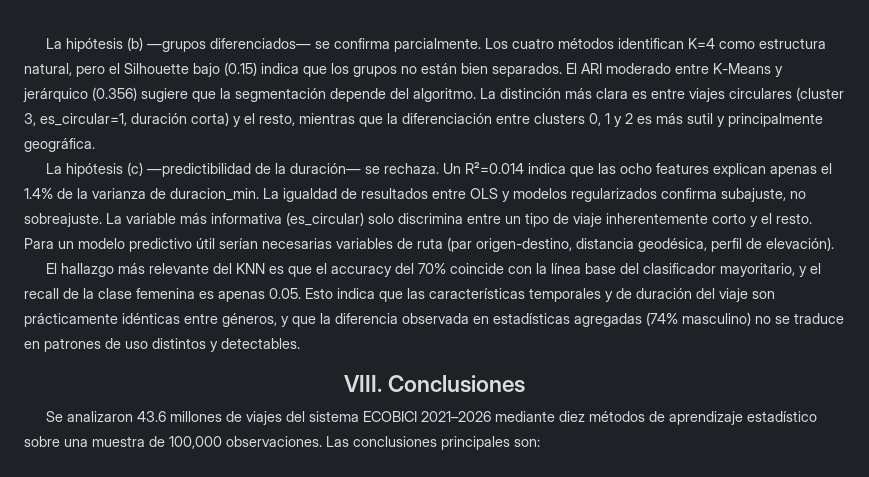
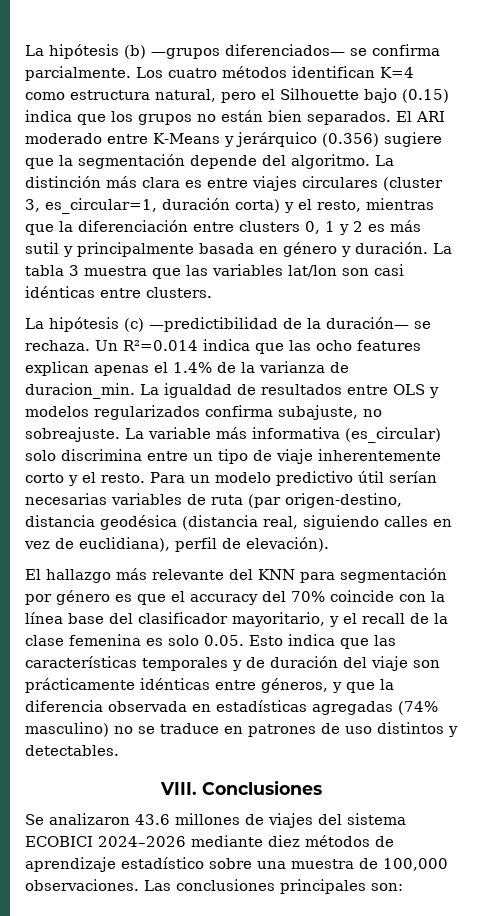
- La distinción más clara es entre viajes circulares (cluster 3, es_circular=1, duración corta) y el resto, mientras que la diferenciación entre clusters 0, 1 y 2 es más sutil y principalmente geográfica.
+ La distinción más clara es entre viajes circulares (cluster 3, es_circular=1, duración corta) y el resto, mientras que la diferenciación entre clusters 0, 1 y 2 es más sutil y principalmente basada en género y duración. La tabla 3 muestra que las variables lat/lon son casi idénticas entre clusters.
- Para un modelo predictivo útil serían necesarias variables de ruta (par origen-destino, distancia geodésica, perfil de elevación).
+ Para un modelo predictivo útil serían necesarias variables de ruta (par origen-destino, distancia geodésica (distancia real, siguiendo calles en vez de euclidiana), perfil de elevación).
- El hallazgo más relevante del KNN es que el accuracy del 70% coincide con la línea base del clasificador mayoritario, y el recall de la clase femenina es apenas 0.05. Esto indica que las características temporales y de duración del viaje son prácticamente idénticas entre géneros, y que la diferencia observada en estadísticas agregadas (74% masculino) no se traduce en patrones de uso distintos y detectables.
+ El hallazgo más relevante del KNN para segmentación por género es que el accuracy del 70% coincide con la línea base del clasificador mayoritario, y el recall de la clase femenina es solo 0.05. Esto indica que las características temporales y de duración del viaje son prácticamente idénticas entre géneros, y que la diferencia observada en estadísticas agregadas (74% masculino) no se traduce en patrones de uso distintos y detectables.
- Se analizaron 43.6 millones de viajes del sistema ECOBICI 2021–2026 mediante diez métodos de aprendizaje estadístico sobre una muestra de 100,000 observaciones.
+ Se analizaron 43.6 millones de viajes del sistema ECOBICI 2024–2026 mediante diez métodos de aprendizaje estadístico sobre una muestra de 100,000 observaciones.

